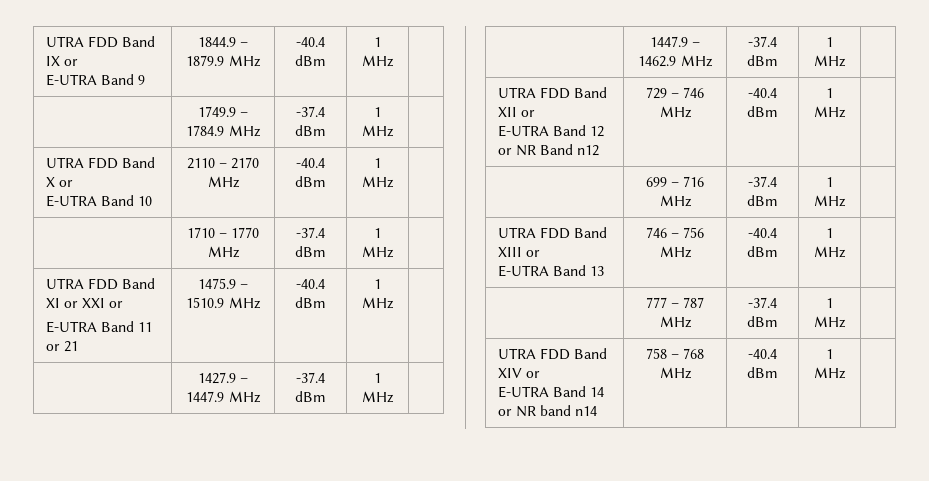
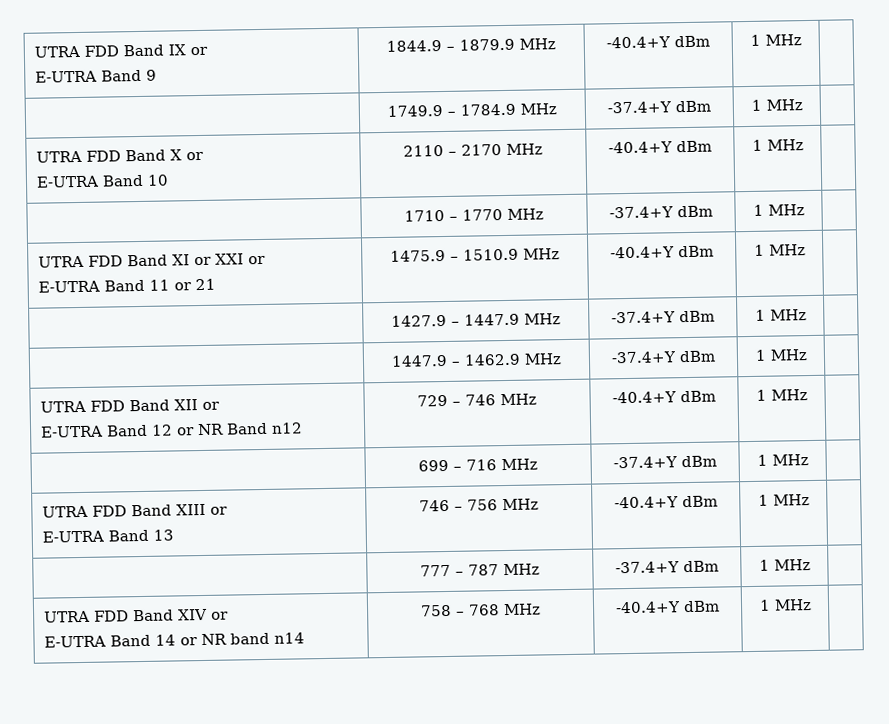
  UTRA FDD Band IX or
- E-UTRA Band 9 | 1844.9 – 1879.9 MHz | -40.4 dBm | 1 MHz |
+ E-UTRA Band 9 | 1844.9 – 1879.9 MHz | -40.4+Y dBm | 1 MHz |
- | 1749.9 – 1784.9 MHz | -37.4 dBm | 1 MHz |
+ | 1749.9 – 1784.9 MHz | -37.4+Y dBm | 1 MHz |
  UTRA FDD Band X or
- E-UTRA Band 10 | 2110 – 2170 MHz | -40.4 dBm | 1 MHz |
+ E-UTRA Band 10 | 2110 – 2170 MHz | -40.4+Y dBm | 1 MHz |
- | 1710 – 1770 MHz | -37.4 dBm | 1 MHz |
+ | 1710 – 1770 MHz | -37.4+Y dBm | 1 MHz |
  UTRA FDD Band XI or XXI or
- E-UTRA Band 11 or 21 | 1475.9 – 1510.9 MHz | -40.4 dBm | 1 MHz |
+ E-UTRA Band 11 or 21 | 1475.9 – 1510.9 MHz | -40.4+Y dBm | 1 MHz |
- | 1427.9 – 1447.9 MHz | -37.4 dBm | 1 MHz |
+ | 1427.9 – 1447.9 MHz | -37.4+Y dBm | 1 MHz |
- | 1447.9 – 1462.9 MHz | -37.4 dBm | 1 MHz |
+ | 1447.9 – 1462.9 MHz | -37.4+Y dBm | 1 MHz |
  UTRA FDD Band XII or
- E-UTRA Band 12 or NR Band n12 | 729 – 746 MHz | -40.4 dBm | 1 MHz |
+ E-UTRA Band 12 or NR Band n12 | 729 – 746 MHz | -40.4+Y dBm | 1 MHz |
- | 699 – 716 MHz | -37.4 dBm | 1 MHz |
+ | 699 – 716 MHz | -37.4+Y dBm | 1 MHz |
  UTRA FDD Band XIII or
- E-UTRA Band 13 | 746 – 756 MHz | -40.4 dBm | 1 MHz |
+ E-UTRA Band 13 | 746 – 756 MHz | -40.4+Y dBm | 1 MHz |
- | 777 – 787 MHz | -37.4 dBm | 1 MHz |
+ | 777 – 787 MHz | -37.4+Y dBm | 1 MHz |
  UTRA FDD Band XIV or
- E-UTRA Band 14 or NR band n14 | 758 – 768 MHz | -40.4 dBm | 1 MHz |
+ E-UTRA Band 14 or NR band n14 | 758 – 768 MHz | -40.4+Y dBm | 1 MHz |

